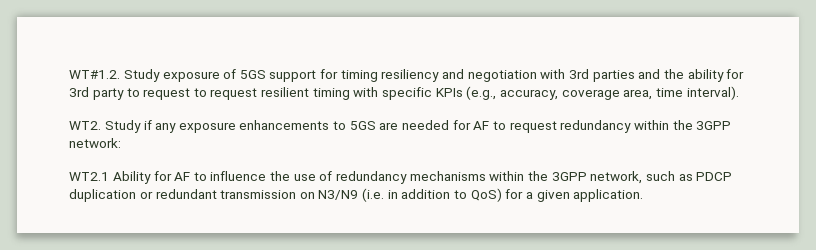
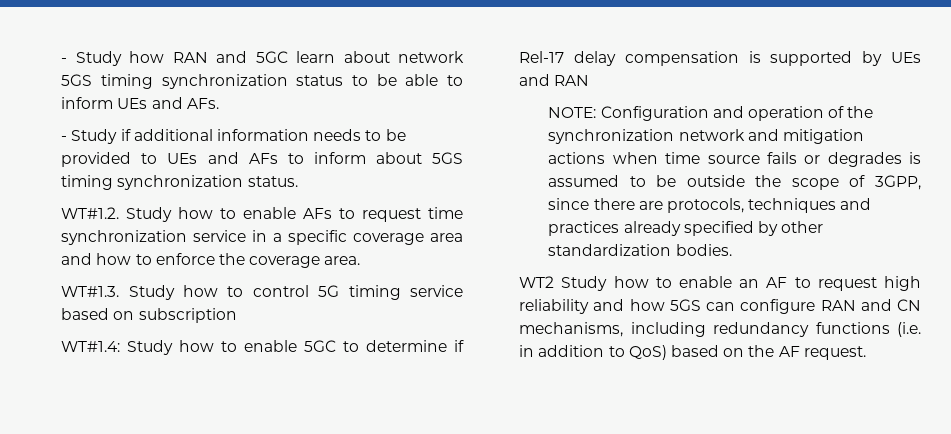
- WT#1.2. Study exposure of 5GS support for timing resiliency and negotiation with 3rd parties and the ability for 3rd party to request to request resilient timing with specific KPIs (e.g., accuracy, coverage area, time interval).
- WT2. Study if any exposure enhancements to 5GS are needed for AF to request redundancy within the 3GPP network:
- WT2.1 Ability for AF to influence the use of redundancy mechanisms within the 3GPP network, such as PDCP duplication or redundant transmission on N3/N9 (i.e. in addition to QoS) for a given application.
+ - Study how RAN and 5GC learn about network 5GS timing synchronization status to be able to inform UEs and AFs.
+ - Study if additional information needs to be provided to UEs and AFs to inform about 5GS timing synchronization status.
+ WT#1.2. Study how to enable AFs to request time synchronization service in a specific coverage area and how to enforce the coverage area.
+ WT#1.3. Study how to control 5G timing service based on subscription
+ WT#1.4: Study how to enable 5GC to determine if Rel-17 delay compensation is supported by UEs and RAN
+ NOTE: Configuration and operation of the synchronization network and mitigation actions when time source fails or degrades is assumed to be outside the scope of 3GPP, since there are protocols, techniques and practices already specified by other standardization bodies.
+ WT2 Study how to enable an AF to request high reliability and how 5GS can configure RAN and CN mechanisms, including redundancy functions (i.e. in addition to QoS) based on the AF request.

